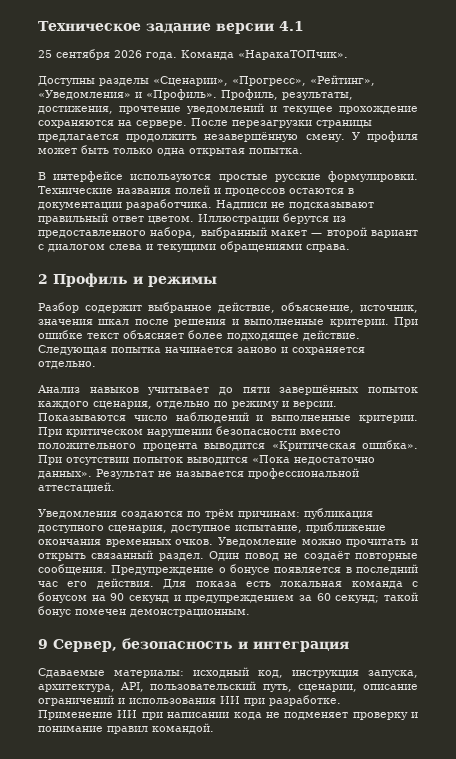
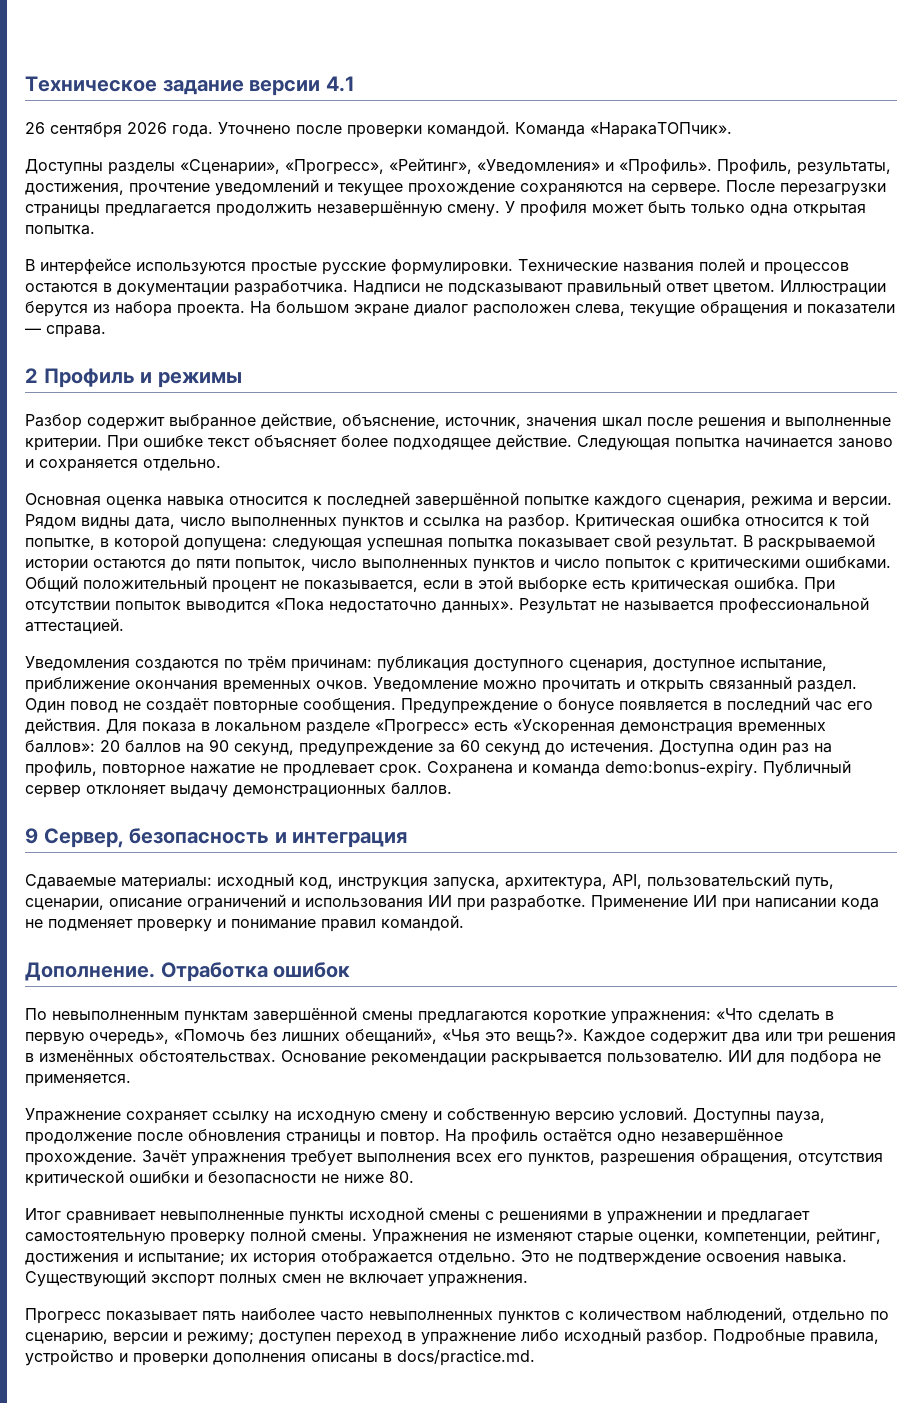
- 25 сентября 2026 года.
+ 26 сентября 2026 года.
+ Уточнено после проверки командой.
- Иллюстрации берутся из предоставленного набора, выбранный макет — второй вариант с диалогом слева и текущими обращениями справа.
+ Иллюстрации берутся из набора проекта. На большом экране диалог расположен слева, текущие обращения и показатели — справа.
- Анализ навыков учитывает до пяти завершённых попыток каждого сценария, отдельно по режиму и версии. Показываются число наблюдений и выполненные критерии. При критическом нарушении безопасности вместо положительного процента выводится «Критическая ошибка».
+ Основная оценка навыка относится к последней завершённой попытке каждого сценария, режима и версии. Рядом видны дата, число выполненных пунктов и ссылка на разбор. Критическая ошибка относится к той попытке, в которой допущена: следующая успешная попытка показывает свой результат. В раскрываемой истории остаются до пяти попыток, число выполненных пунктов и число попыток с критическими ошибками. Общий положительный процент не показывается, если в этой выборке есть критическая ошибка.
- Для показа есть локальная команда с бонусом на 90 секунд и предупреждением за 60 секунд; такой бонус помечен демонстрационным.
+ Для показа в локальном разделе «Прогресс» есть «Ускоренная демонстрация временных баллов»: 20 баллов на 90 секунд, предупреждение за 60 секунд до истечения. Доступна один раз на профиль, повторное нажатие не продлевает срок. Сохранена и команда demo:bonus-expiry. Публичный сервер отклоняет выдачу демонстрационных баллов.
+ Дополнение. Отработка ошибок
+ По невыполненным пунктам завершённой смены предлагаются короткие упражнения: «Что сделать в первую очередь», «Помочь без лишних обещаний», «Чья это вещь?». Каждое содержит два или три решения в изменённых обстоятельствах. Основание рекомендации раскрывается пользователю. ИИ для подбора не применяется.
+ Упражнение сохраняет ссылку на исходную смену и собственную версию условий. Доступны пауза, продолжение после обновления страницы и повтор. На профиль остаётся одно незавершённое прохождение. Зачёт упражнения требует выполнения всех его пунктов, разрешения обращения, отсутствия критической ошибки и безопасности не ниже 80.
+ Итог сравнивает невыполненные пункты исходной смены с решениями в упражнении и предлагает самостоятельную проверку полной смены. Упражнения не изменяют старые оценки, компетенции, рейтинг, достижения и испытание; их история отображается отдельно. Это не подтверждение освоения навыка. Существующий экспорт полных смен не включает упражнения.
+ Прогресс показывает пять наиболее часто невыполненных пунктов с количеством наблюдений, отдельно по сценарию, версии и режиму; доступен переход в упражнение либо исходный разбор. Подробные правила, устройство и проверки дополнения описаны в docs/practice.md.

